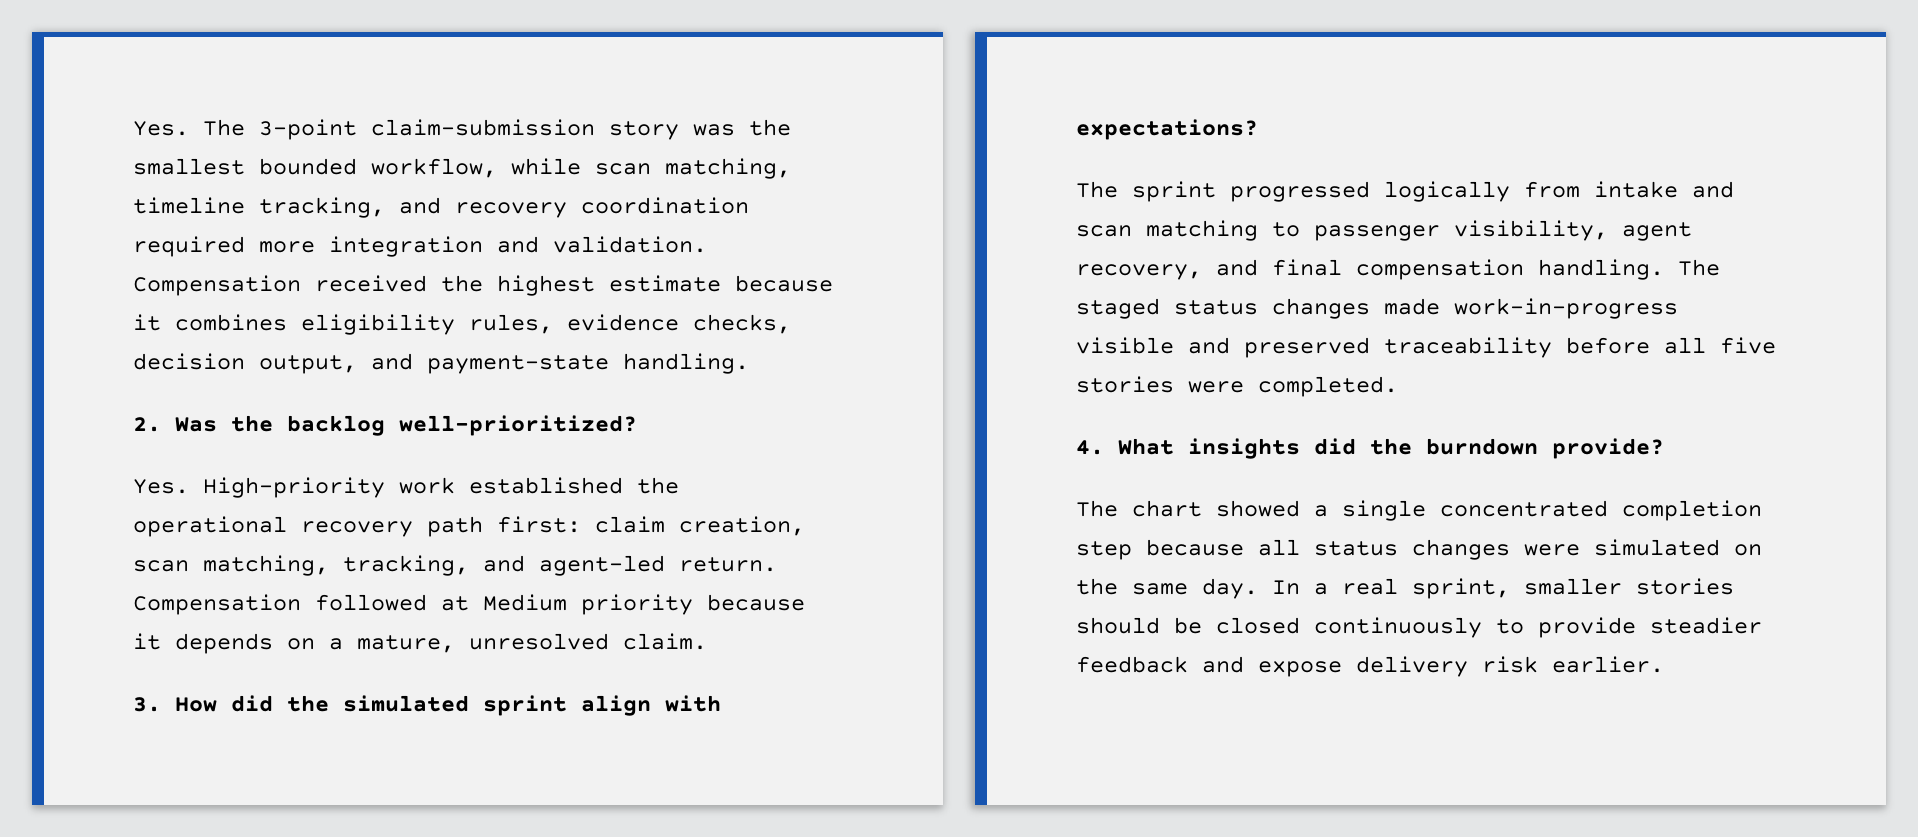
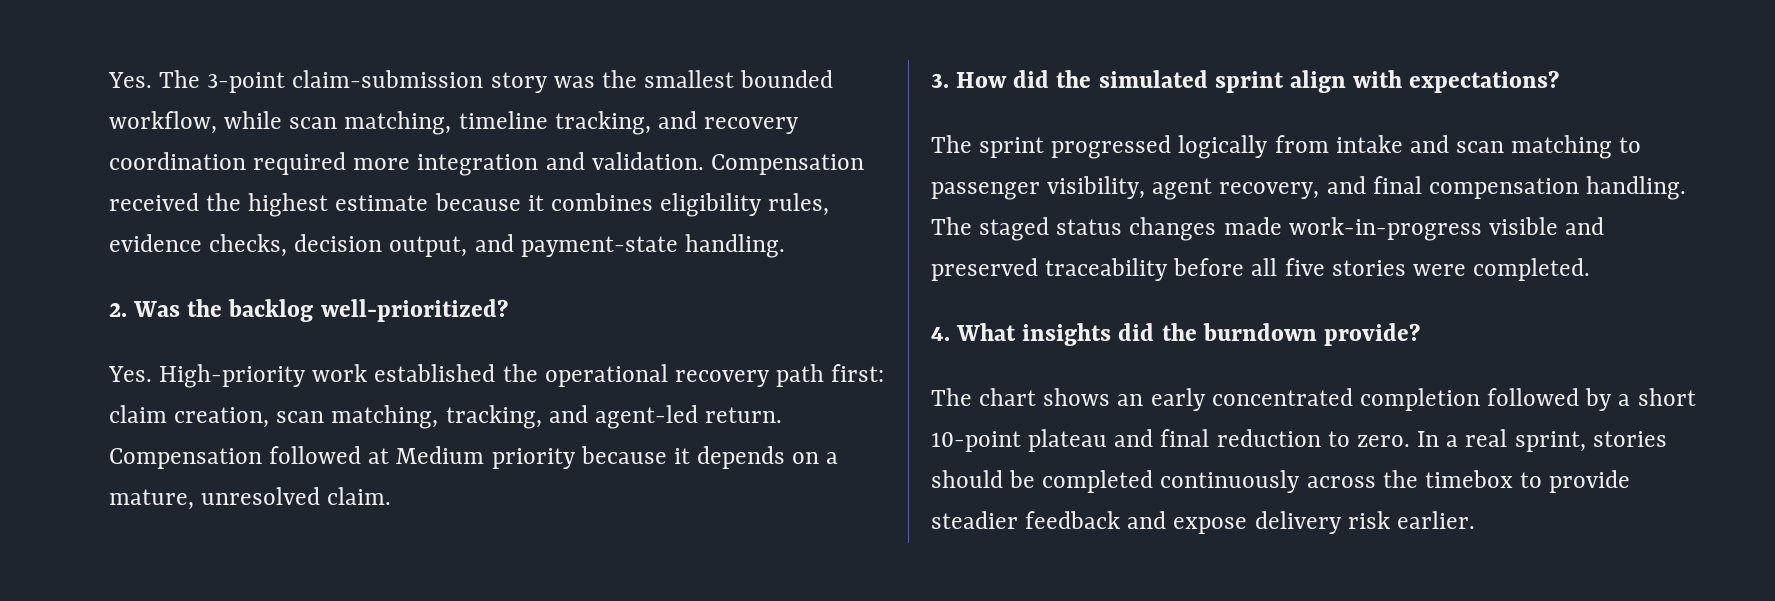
- The chart showed a single concentrated completion step because all status changes were simulated on the same day.
+ The chart shows an early concentrated completion followed by a short 10-point plateau and final reduction to zero.
- In a real sprint, smaller stories should be closed continuously to provide steadier feedback and expose delivery risk earlier.
+ In a real sprint, stories should be completed continuously across the timebox to provide steadier feedback and expose delivery risk earlier.

